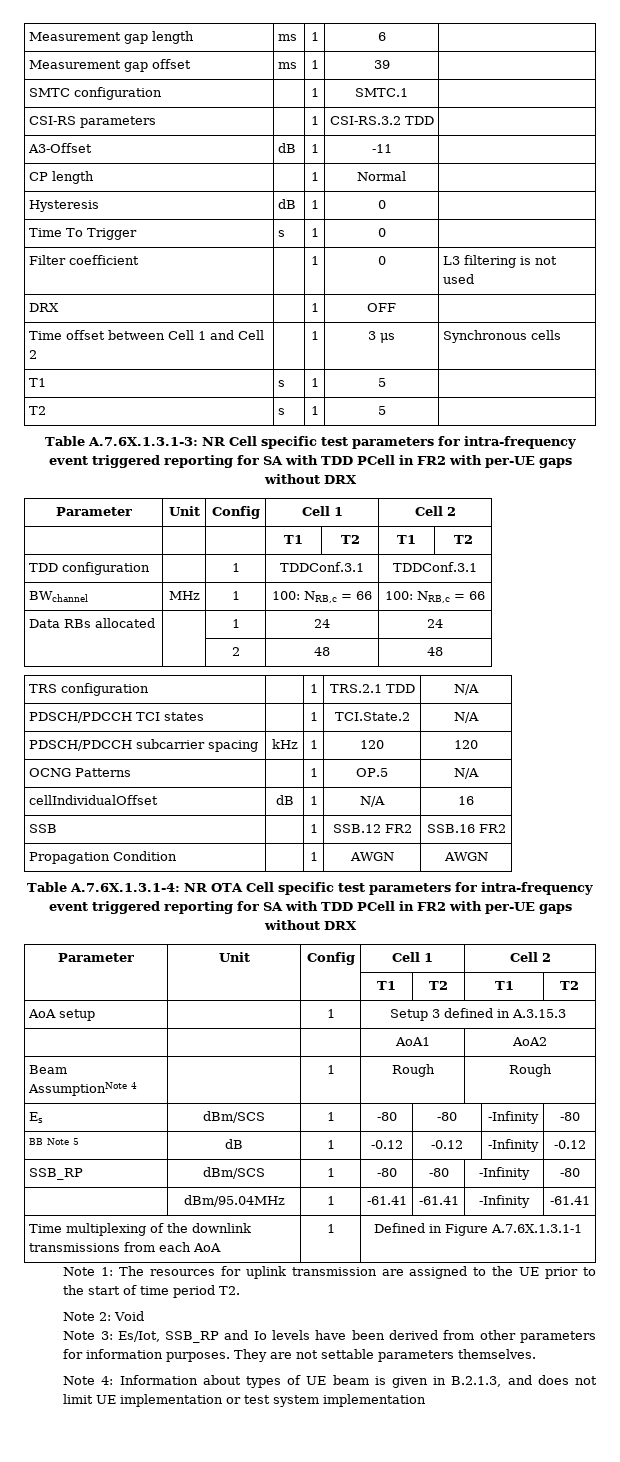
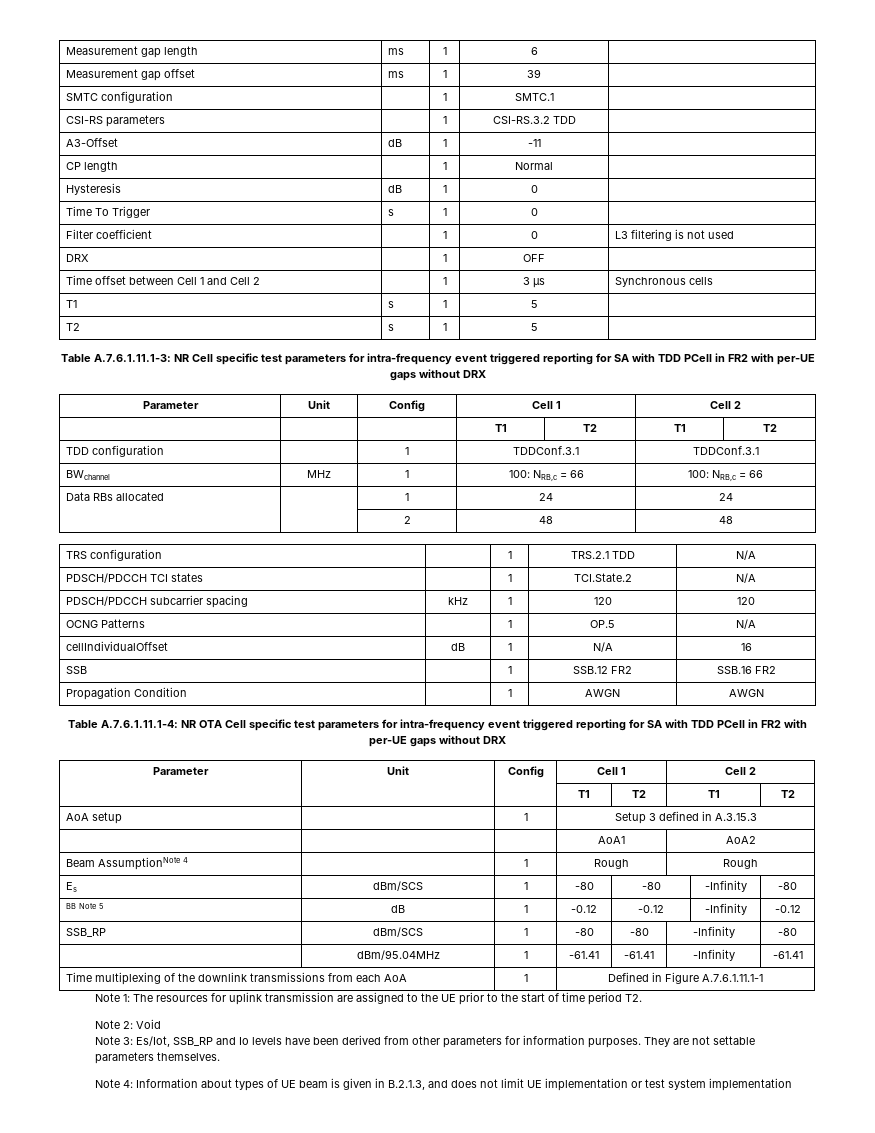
- Table A.7.6X.1.3.1-3: NR Cell specific test parameters for intra-frequency event triggered reporting for SA with TDD PCell in FR2 with per-UE gaps without DRX
+ Table A.7.6.1.11.1-3: NR Cell specific test parameters for intra-frequency event triggered reporting for SA with TDD PCell in FR2 with per-UE gaps without DRX
- Table A.7.6X.1.3.1-4: NR OTA Cell specific test parameters for intra-frequency event triggered reporting for SA with TDD PCell in FR2 with per-UE gaps without DRX
+ Table A.7.6.1.11.1-4: NR OTA Cell specific test parameters for intra-frequency event triggered reporting for SA with TDD PCell in FR2 with per-UE gaps without DRX
- Time multiplexing of the downlink transmissions from each AoA | 1 | Defined in Figure A.7.6X.1.3.1-1
+ Time multiplexing of the downlink transmissions from each AoA | 1 | Defined in Figure A.7.6.1.11.1-1

